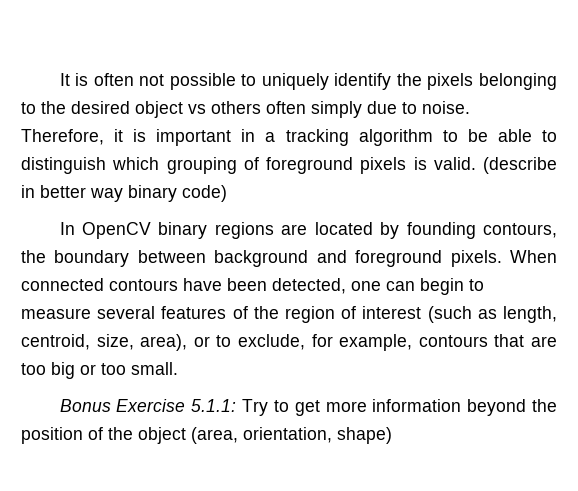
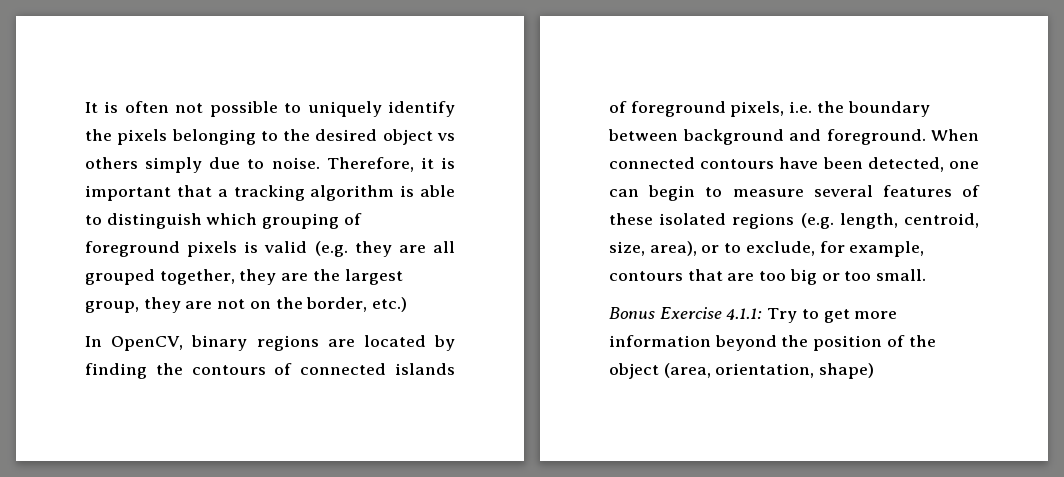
- It is often not possible to uniquely identify the pixels belonging to the desired object vs others often simply due to noise.
+ It is often not possible to uniquely identify the pixels belonging to the desired object vs others simply due to noise.
- Therefore, it is important in a tracking algorithm to be able to distinguish which grouping of foreground pixels is valid. (describe in better way binary code)
+ Therefore, it is important that a tracking algorithm is able to distinguish which grouping of foreground pixels is valid (e.g. they are all grouped together, they are the largest group, they are not on the border, etc.)
- In OpenCV binary regions are located by founding contours, the boundary between background and foreground pixels.
+ In OpenCV, binary regions are located by finding the contours of connected islands of foreground pixels, i.e. the boundary between background and foreground.
- When connected contours have been detected, one can begin to measure several features of the region of interest (such as length, centroid, size, area), or to exclude, for example, contours that are too big or too small.
+ When connected contours have been detected, one can begin to measure several features of these isolated regions (e.g. length, centroid, size, area), or to exclude, for example, contours that are too big or too small.
- Bonus Exercise 5.1.1: Try to get more information beyond the position of the object (area, orientation, shape)
+ Bonus Exercise 4.1.1: Try to get more information beyond the position of the object (area, orientation, shape)

